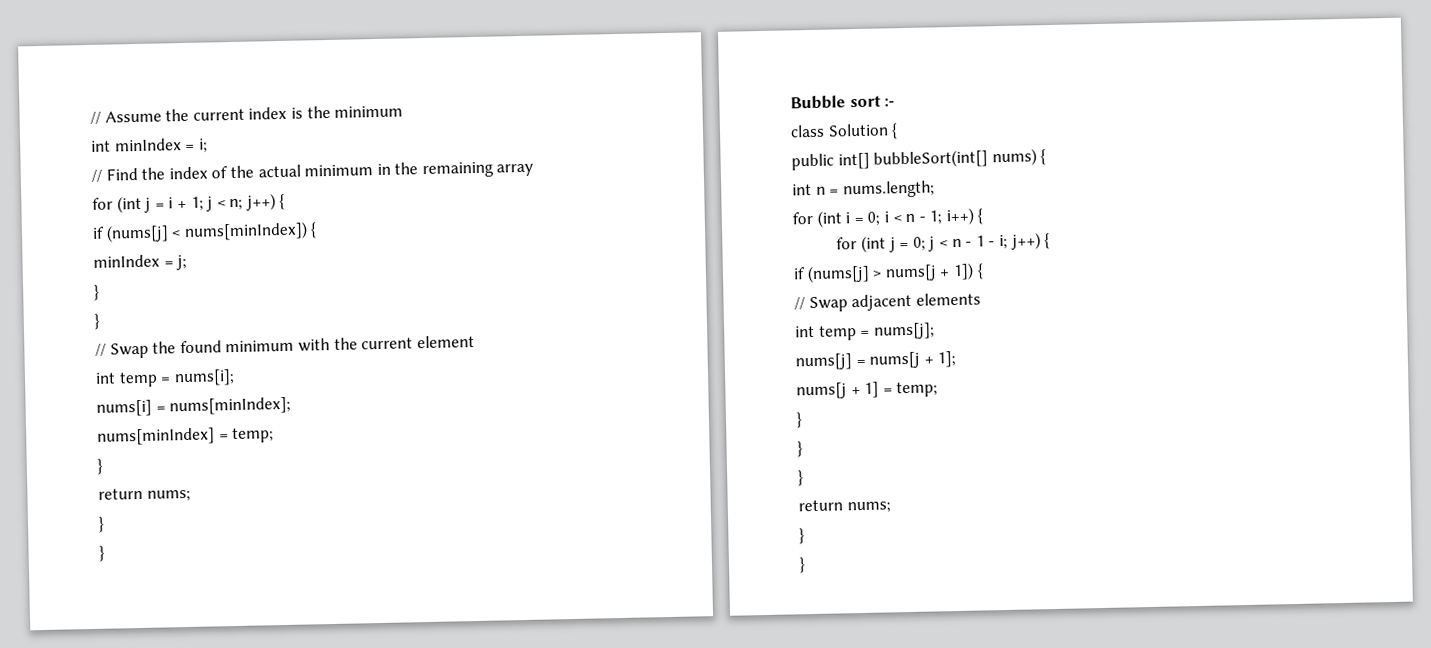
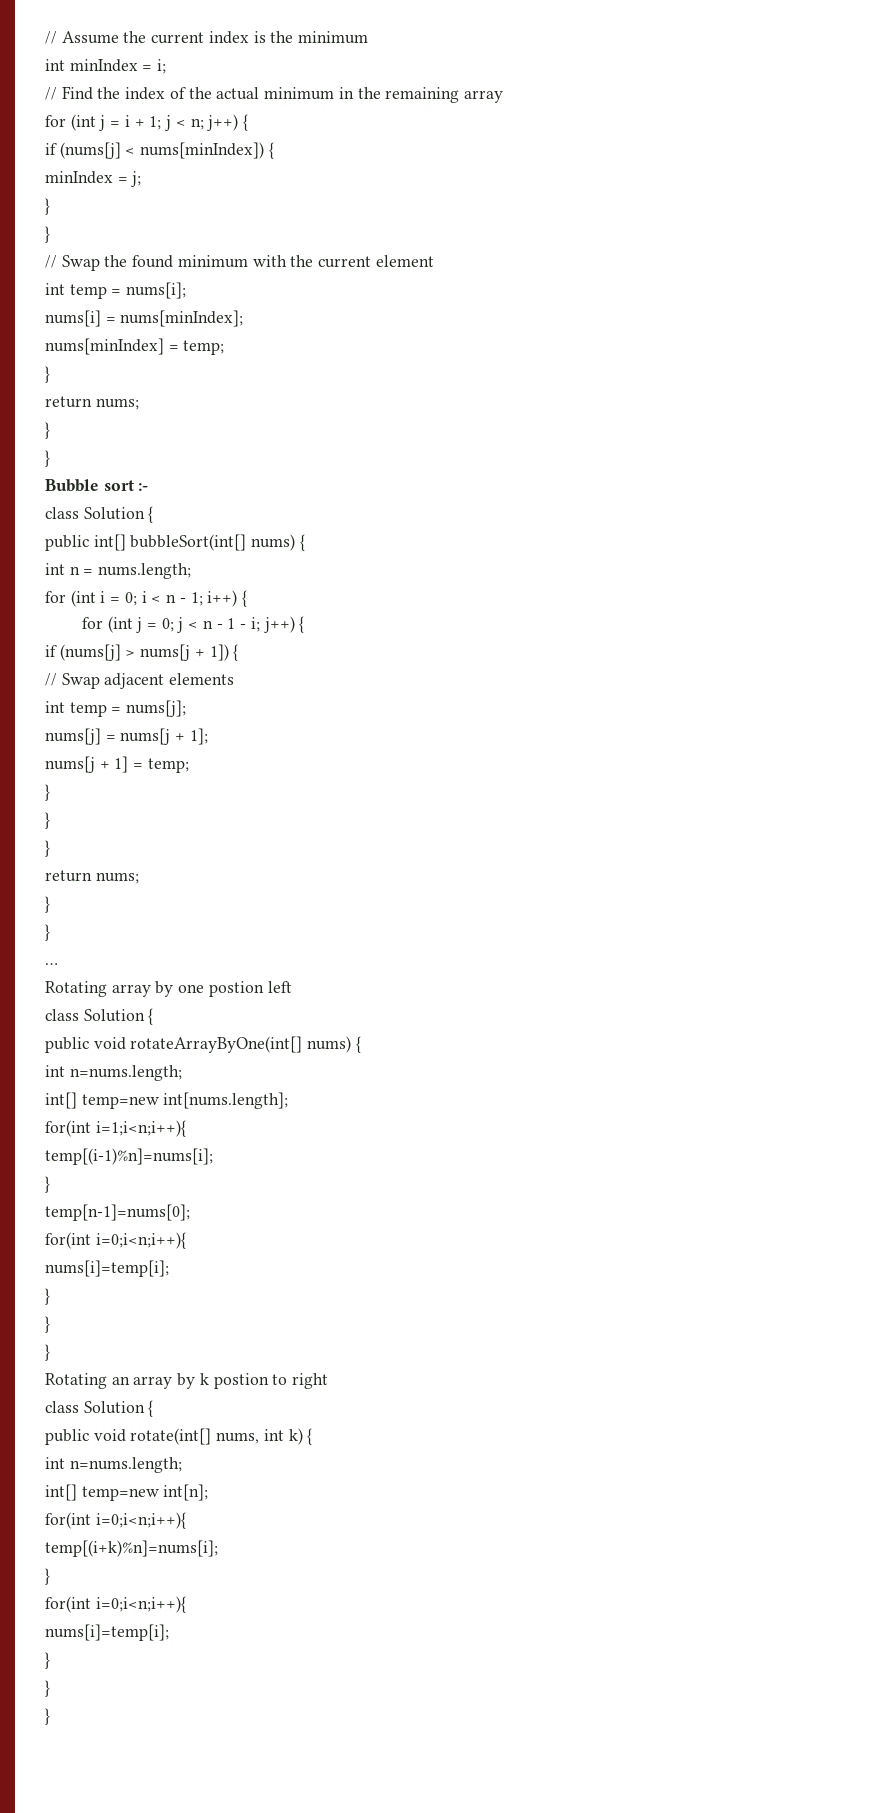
+ …
+ Rotating array by one postion left
+ class Solution {
+ public void rotateArrayByOne(int[] nums) {
+ int n=nums.length;
+ int[] temp=new int[nums.length];
+ for(int i=1;i<n;i++){
+ temp[(i-1)%n]=nums[i];
+ }
+ temp[n-1]=nums[0];
+ for(int i=0;i<n;i++){
+ nums[i]=temp[i];
+ }
+ }
+ }
+ Rotating an array by k postion to right
+ class Solution {
+ public void rotate(int[] nums, int k) {
+ int n=nums.length;
+ int[] temp=new int[n];
+ for(int i=0;i<n;i++){
+ temp[(i+k)%n]=nums[i];
+ }
+ for(int i=0;i<n;i++){
+ nums[i]=temp[i];
+ }
+ }
+ }

